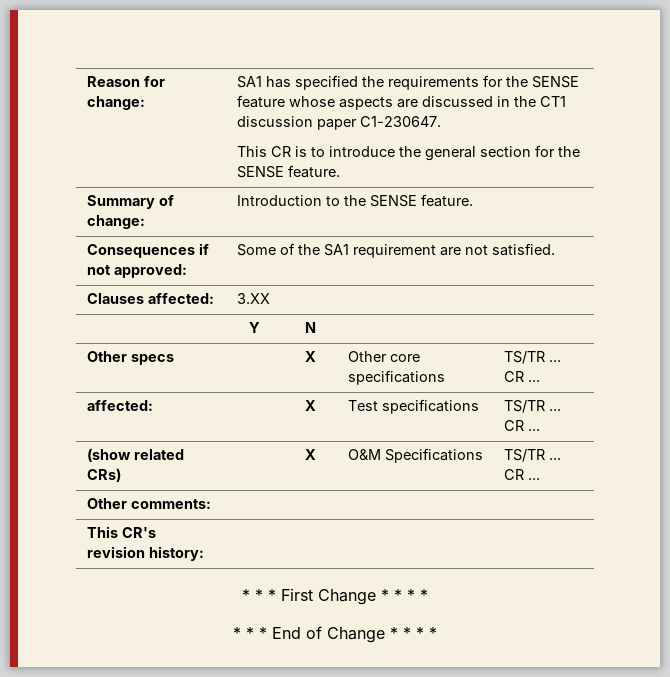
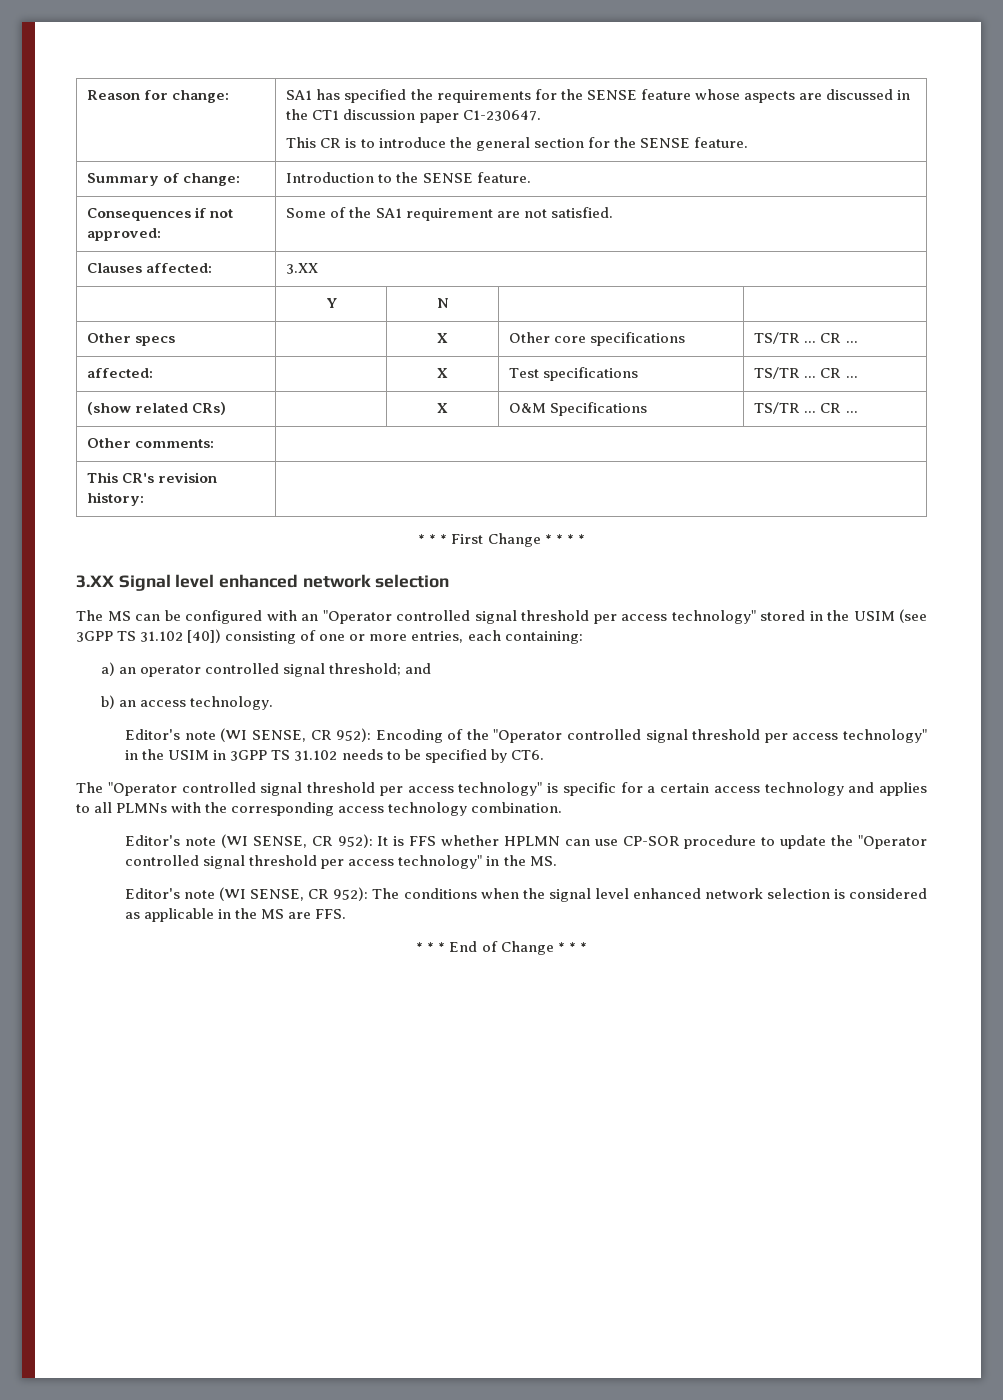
+ 3.XX Signal level enhanced network selection
+ The MS can be configured with an "Operator controlled signal threshold per access technology" stored in the USIM (see 3GPP TS 31.102 [40]) consisting of one or more entries, each containing:
+ a) an operator controlled signal threshold; and
+ b) an access technology.
+ Editor's note (WI SENSE, CR 952): Encoding of the "Operator controlled signal threshold per access technology" in the USIM in 3GPP TS 31.102 needs to be specified by CT6.
+ The "Operator controlled signal threshold per access technology" is specific for a certain access technology and applies to all PLMNs with the corresponding access technology combination.
+ Editor's note (WI SENSE, CR 952): It is FFS whether HPLMN can use CP-SOR procedure to update the "Operator controlled signal threshold per access technology" in the MS.
+ Editor's note (WI SENSE, CR 952): The conditions when the signal level enhanced network selection is considered as applicable in the MS are FFS.
- * * * End of Change * * * *
+ * * * End of Change * * *

